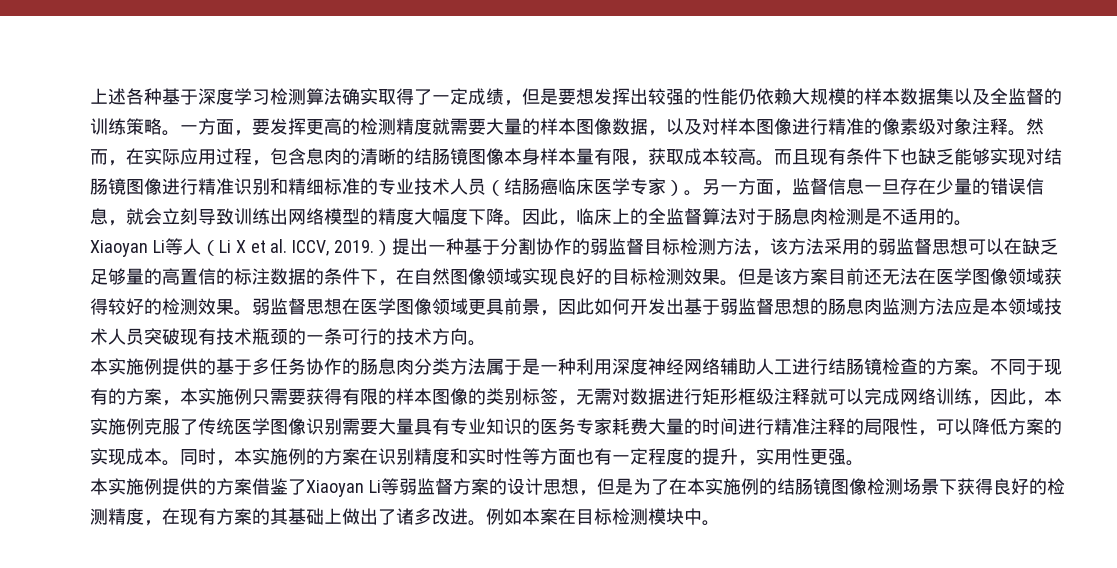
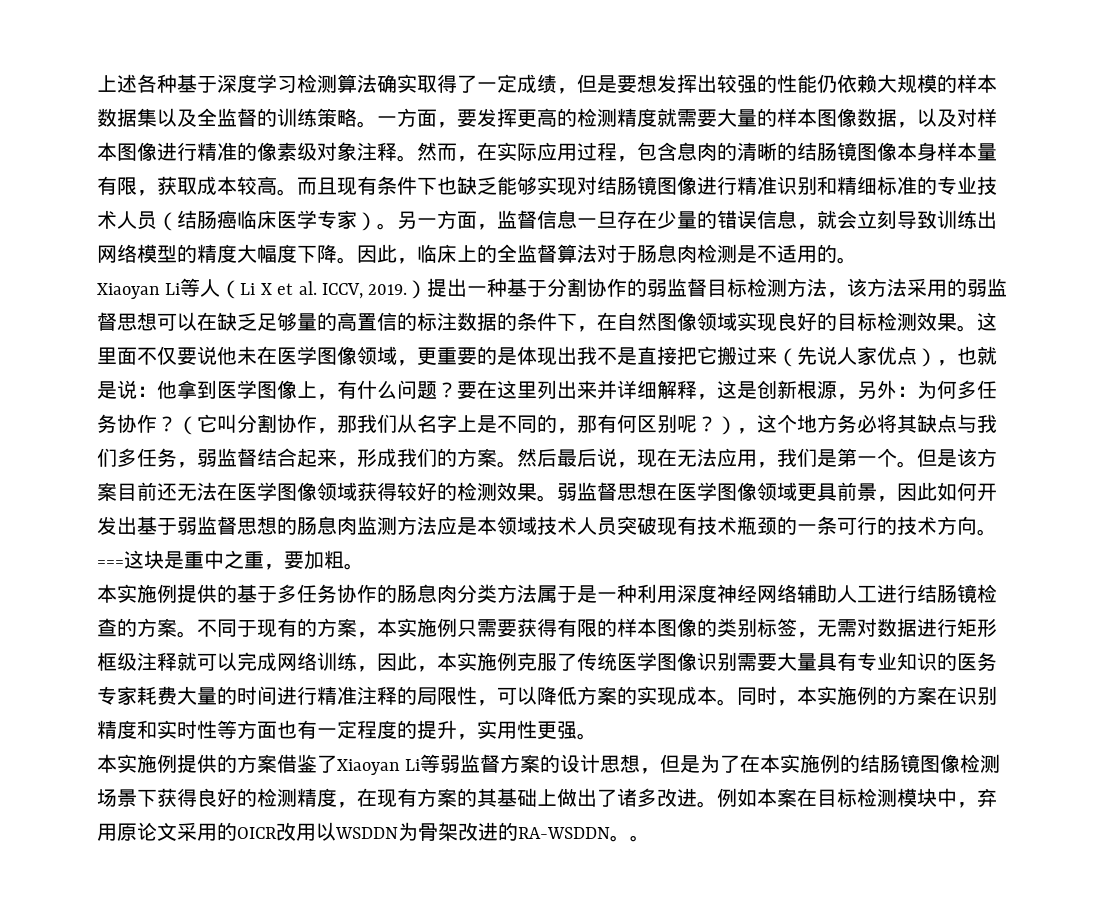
+ 这里面不仅要说他未在医学图像领域，更重要的是体现出我不是直接把它搬过来（先说人家优点），也就是说：他拿到医学图像上，有什么问题？要在这里列出来并详细解释，这是创新根源，另外：为何多任务协作？（它叫分割协作，那我们从名字上是不同的，那有何区别呢？），这个地方务必将其缺点与我们多任务，弱监督结合起来，形成我们的方案。然后最后说，现在无法应用，我们是第一个。
+ ===这块是重中之重，要加粗。
- 例如本案在目标检测模块中。
+ 例如本案在目标检测模块中，弃用原论文采用的OICR改用以WSDDN为骨架改进的RA-WSDDN。。

